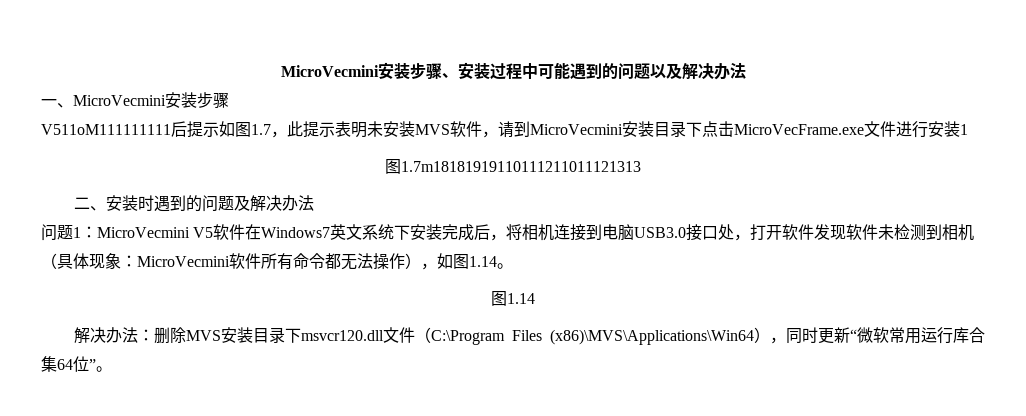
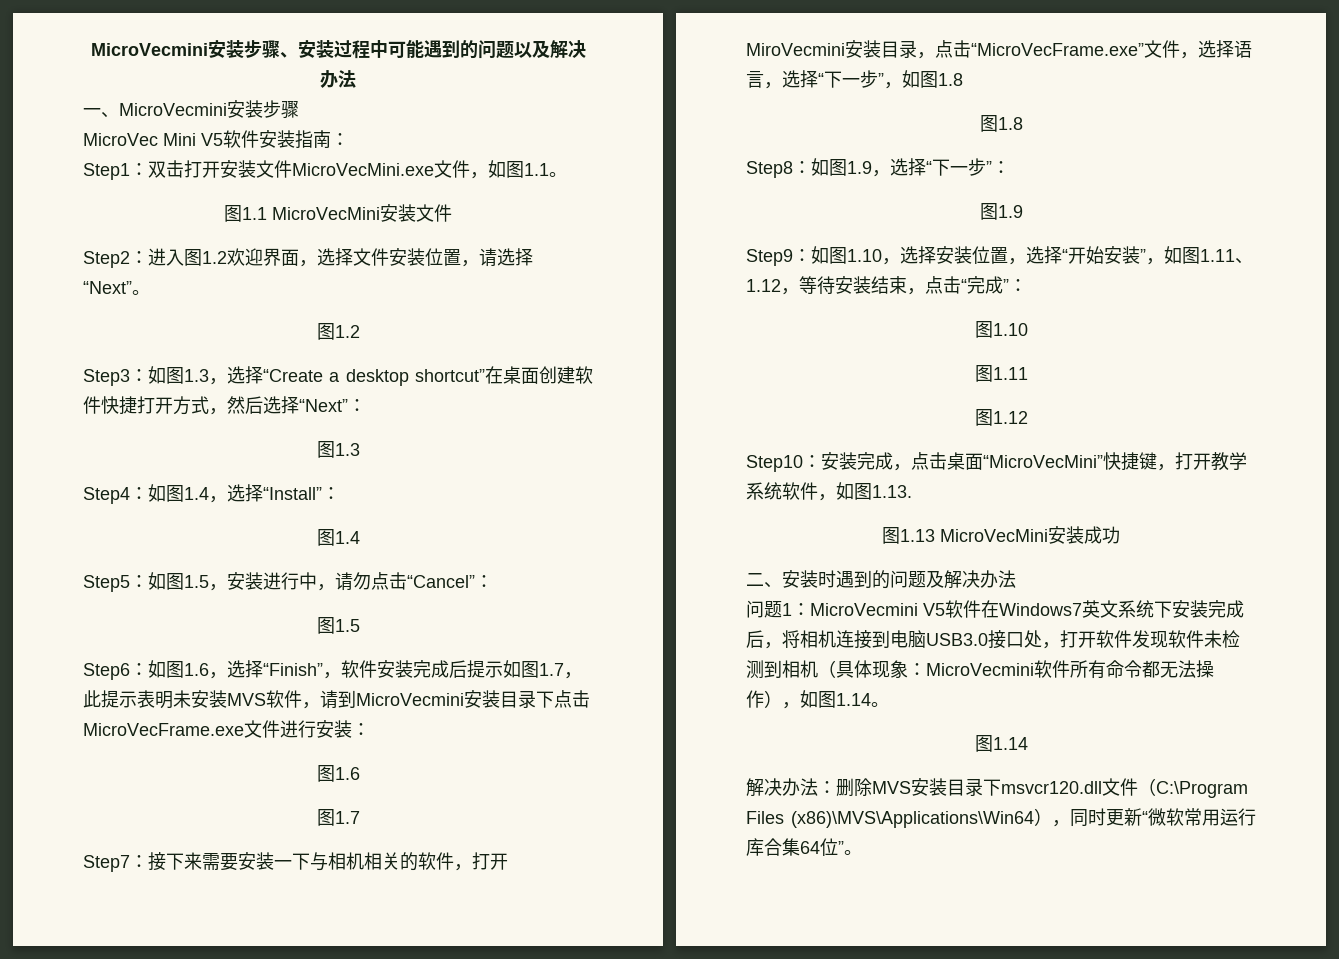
- V511oM111111111后提示如图1.7，此提示表明未安装MVS软件，请到MicroVecmini安装目录下点击MicroVecFrame.exe文件进行安装1
- 图1.7m18181919110111211011121313
+ MicroVec Mini V5软件安装指南：
+ Step1：双击打开安装文件MicroVecMini.exe文件，如图1.1。
+ 图1.1 MicroVecMini安装文件
+ Step2：进入图1.2欢迎界面，选择文件安装位置，请选择“Next”。
+ 图1.2
+ Step3：如图1.3，选择“Create a desktop shortcut”在桌面创建软件快捷打开方式，然后选择“Next”：
+ 图1.3
+ Step4：如图1.4，选择“Install”：
+ 图1.4
+ Step5：如图1.5，安装进行中，请勿点击“Cancel”：
+ 图1.5
+ Step6：如图1.6，选择“Finish”，软件安装完成后提示如图1.7，此提示表明未安装MVS软件，请到MicroVecmini安装目录下点击MicroVecFrame.exe文件进行安装：
+ 图1.6
+ 图1.7
+ Step7：接下来需要安装一下与相机相关的软件，打开MiroVecmini安装目录，点击“MicroVecFrame.exe”文件，选择语言，选择“下一步”，如图1.8
+ 图1.8
+ Step8：如图1.9，选择“下一步”：
+ 图1.9
+ Step9：如图1.10，选择安装位置，选择“开始安装”，如图1.11、1.12，等待安装结束，点击“完成”：
+ 图1.10
+ 图1.11
+ 图1.12
+ Step10：安装完成，点击桌面“MicroVecMini”快捷键，打开教学系统软件，如图1.13.
+ 图1.13 MicroVecMini安装成功

